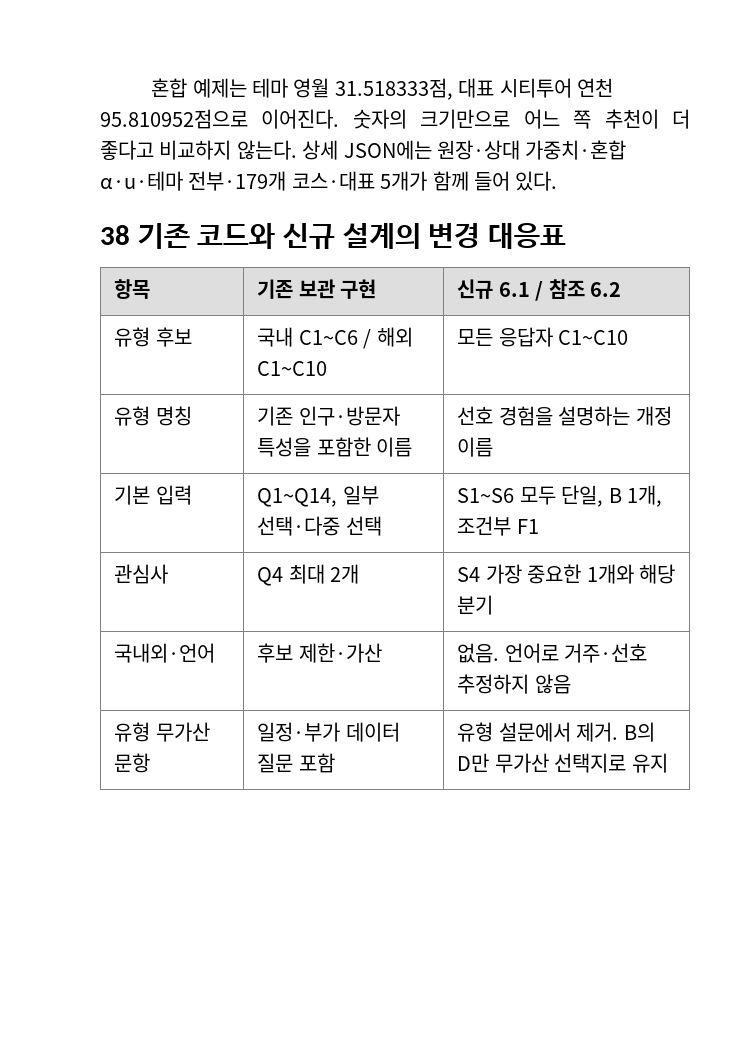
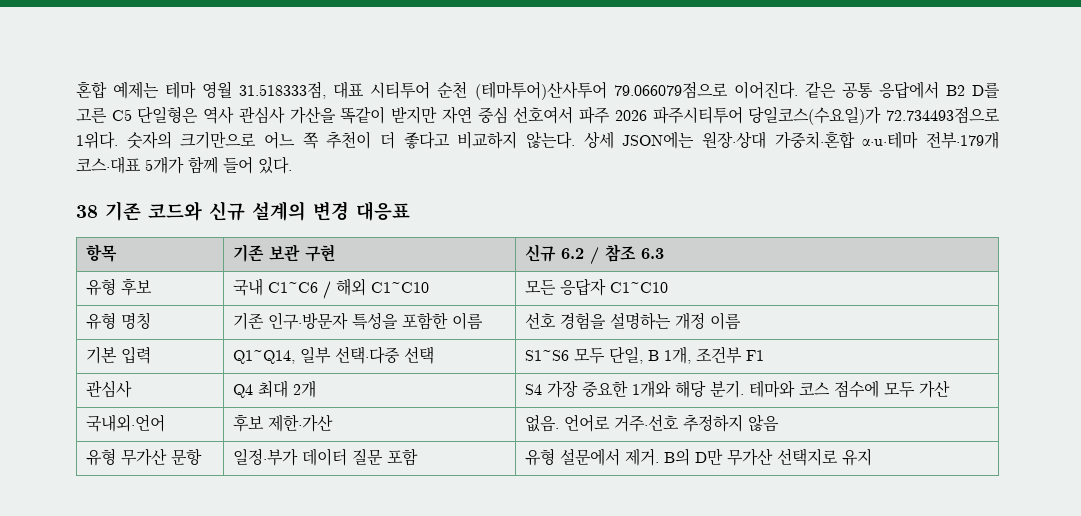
- 혼합 예제는 테마 영월 31.518333점, 대표 시티투어 연천 95.810952점으로 이어진다.
+ 혼합 예제는 테마 영월 31.518333점, 대표 시티투어 순천 (테마투어)산사투어 79.066079점으로 이어진다. 같은 공통 응답에서 B2 D를 고른 C5 단일형은 역사 관심사 가산을 똑같이 받지만 자연 중심 선호여서 파주 2026 파주시티투어 당일코스(수요일)가 72.734493점으로 1위다.
- 항목 | 기존 보관 구현 | 신규 6.1 / 참조 6.2
+ 항목 | 기존 보관 구현 | 신규 6.2 / 참조 6.3
- 관심사 | Q4 최대 2개 | S4 가장 중요한 1개와 해당 분기
+ 관심사 | Q4 최대 2개 | S4 가장 중요한 1개와 해당 분기. 테마와 코스 점수에 모두 가산

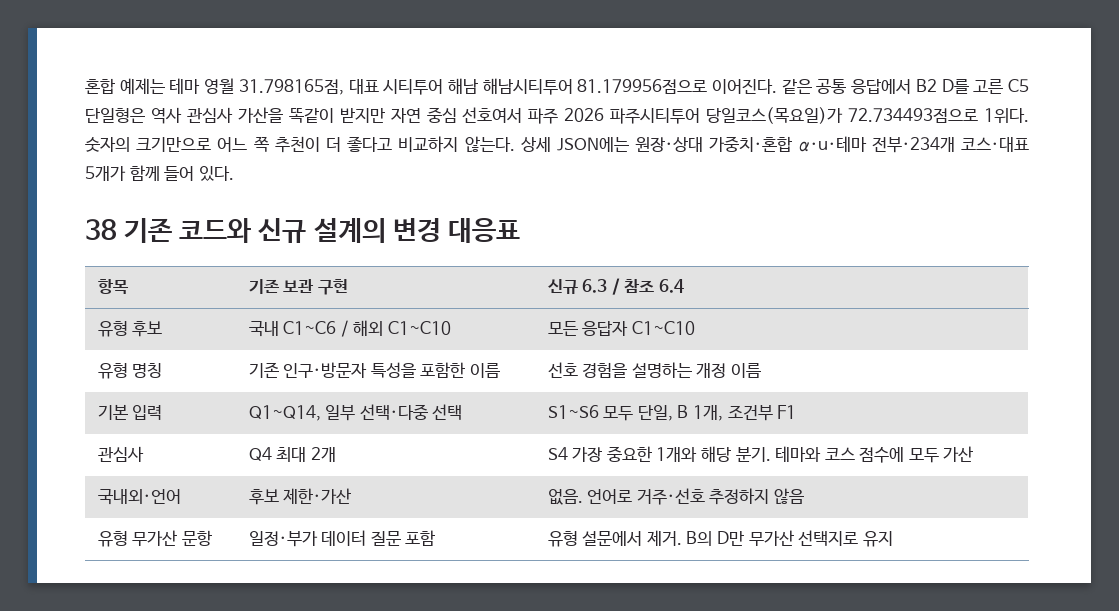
- 혼합 예제는 테마 영월 31.518333점, 대표 시티투어 순천 (테마투어)산사투어 79.066079점으로 이어진다.
+ 혼합 예제는 테마 영월 31.798165점, 대표 시티투어 해남 해남시티투어 81.179956점으로 이어진다.
- 같은 공통 응답에서 B2 D를 고른 C5 단일형은 역사 관심사 가산을 똑같이 받지만 자연 중심 선호여서 파주 2026 파주시티투어 당일코스(수요일)가 72.734493점으로 1위다.
+ 같은 공통 응답에서 B2 D를 고른 C5 단일형은 역사 관심사 가산을 똑같이 받지만 자연 중심 선호여서 파주 2026 파주시티투어 당일코스(목요일)가 72.734493점으로 1위다.
- 상세 JSON에는 원장·상대 가중치·혼합 α·u·테마 전부·179개 코스·대표 5개가 함께 들어 있다.
+ 상세 JSON에는 원장·상대 가중치·혼합 α·u·테마 전부·234개 코스·대표 5개가 함께 들어 있다.
- 항목 | 기존 보관 구현 | 신규 6.2 / 참조 6.3
+ 항목 | 기존 보관 구현 | 신규 6.3 / 참조 6.4

